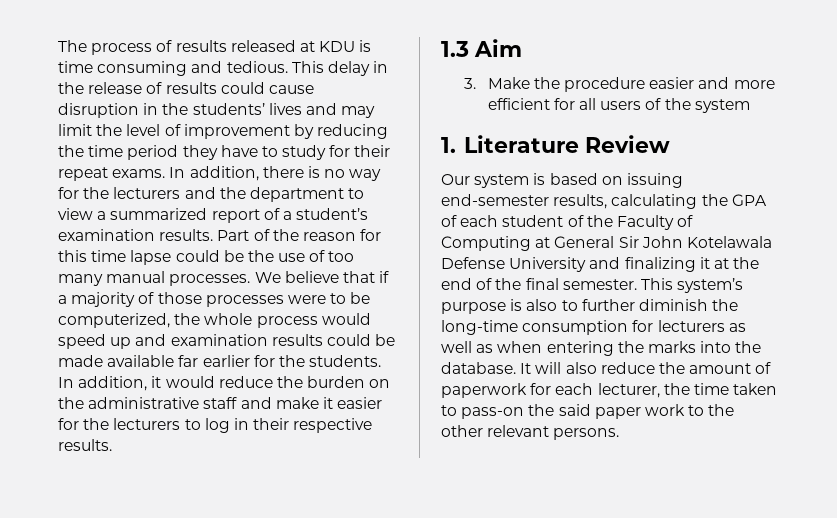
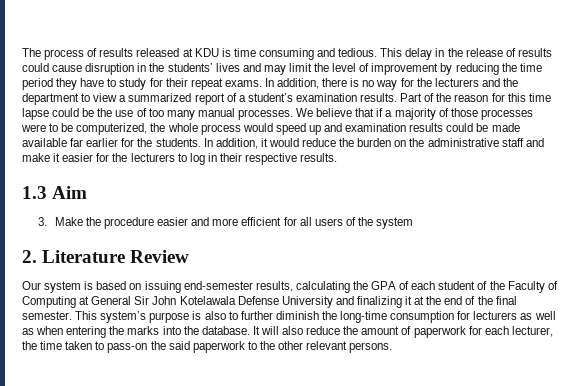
- 1. Literature Review
+ 2. Literature Review
- It will also reduce the amount of paperwork for each lecturer, the time taken to pass-on the said paper work to the other relevant persons.
+ It will also reduce the amount of paperwork for each lecturer, the time taken to pass-on the said paperwork to the other relevant persons.

